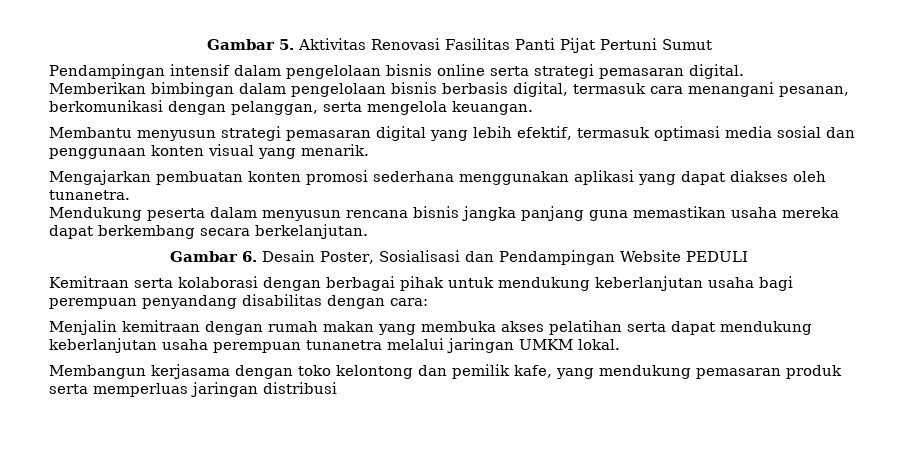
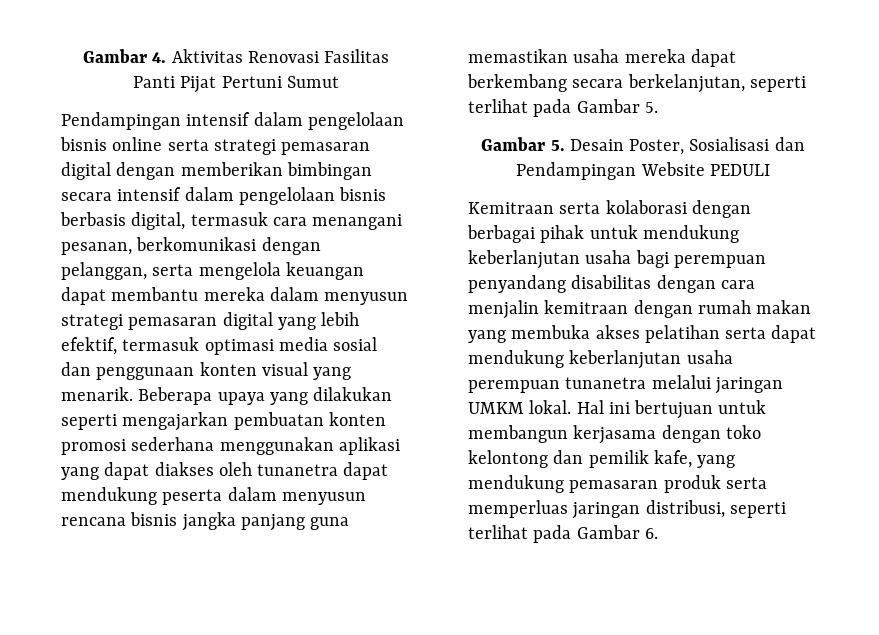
- Gambar 5. Aktivitas Renovasi Fasilitas Panti Pijat Pertuni Sumut
+ Gambar 4. Aktivitas Renovasi Fasilitas Panti Pijat Pertuni Sumut
- Pendampingan intensif dalam pengelolaan bisnis online serta strategi pemasaran digital.
- Memberikan bimbingan dalam pengelolaan bisnis berbasis digital, termasuk cara menangani pesanan, berkomunikasi dengan pelanggan, serta mengelola keuangan.
- Membantu menyusun strategi pemasaran digital yang lebih efektif, termasuk optimasi media sosial dan penggunaan konten visual yang menarik.
- Mengajarkan pembuatan konten promosi sederhana menggunakan aplikasi yang dapat diakses oleh tunanetra.
- Mendukung peserta dalam menyusun rencana bisnis jangka panjang guna memastikan usaha mereka dapat berkembang secara berkelanjutan.
- Gambar 6. Desain Poster, Sosialisasi dan Pendampingan Website PEDULI
+ Pendampingan intensif dalam pengelolaan bisnis online serta strategi pemasaran digital dengan memberikan bimbingan secara intensif dalam pengelolaan bisnis berbasis digital, termasuk cara menangani pesanan, berkomunikasi dengan pelanggan, serta mengelola keuangan dapat membantu mereka dalam menyusun strategi pemasaran digital yang lebih efektif, termasuk optimasi media sosial dan penggunaan konten visual yang menarik. Beberapa upaya yang dilakukan seperti mengajarkan pembuatan konten promosi sederhana menggunakan aplikasi yang dapat diakses oleh tunanetra dapat mendukung peserta dalam menyusun rencana bisnis jangka panjang guna memastikan usaha mereka dapat berkembang secara berkelanjutan, seperti terlihat pada Gambar 5.
+ Gambar 5. Desain Poster, Sosialisasi dan Pendampingan Website PEDULI
- Kemitraan serta kolaborasi dengan berbagai pihak untuk mendukung keberlanjutan usaha bagi perempuan penyandang disabilitas dengan cara:
- Menjalin kemitraan dengan rumah makan yang membuka akses pelatihan serta dapat mendukung keberlanjutan usaha perempuan tunanetra melalui jaringan UMKM lokal.
- Membangun kerjasama dengan toko kelontong dan pemilik kafe, yang mendukung pemasaran produk serta memperluas jaringan distribusi
+ Kemitraan serta kolaborasi dengan berbagai pihak untuk mendukung keberlanjutan usaha bagi perempuan penyandang disabilitas dengan cara menjalin kemitraan dengan rumah makan yang membuka akses pelatihan serta dapat mendukung keberlanjutan usaha perempuan tunanetra melalui jaringan UMKM lokal. Hal ini bertujuan untuk membangun kerjasama dengan toko kelontong dan pemilik kafe, yang mendukung pemasaran produk serta memperluas jaringan distribusi, seperti terlihat pada Gambar 6.

